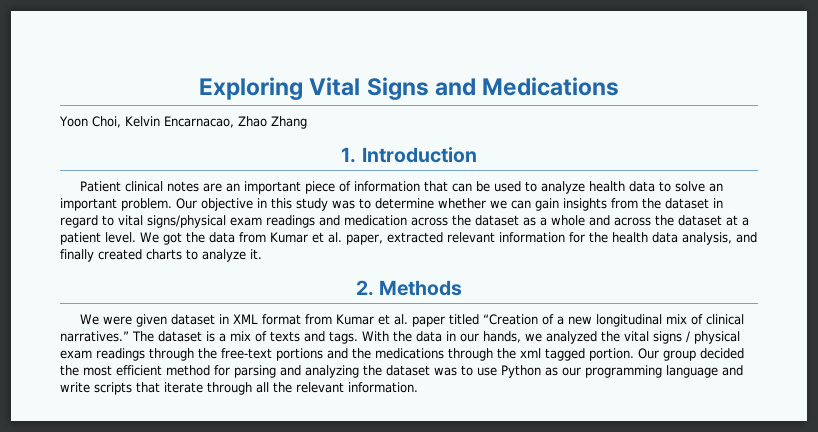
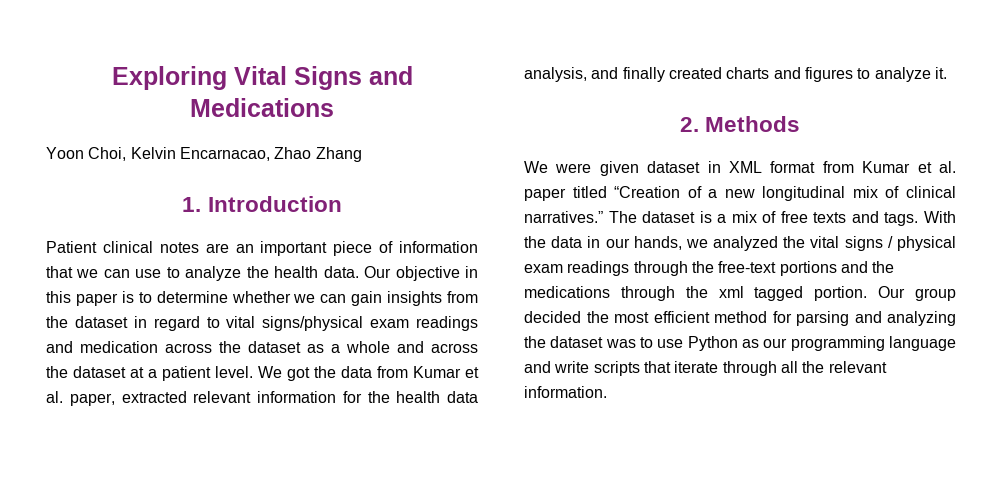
- Patient clinical notes are an important piece of information that can be used to analyze health data to solve an important problem.
+ Patient clinical notes are an important piece of information that we can use to analyze the health data.
- Our objective in this study was to determine whether we can gain insights from the dataset in regard to vital signs/physical exam readings and medication across the dataset as a whole and across the dataset at a patient level.
+ Our objective in this paper is to determine whether we can gain insights from the dataset in regard to vital signs/physical exam readings and medication across the dataset as a whole and across the dataset at a patient level.
- We got the data from Kumar et al. paper, extracted relevant information for the health data analysis, and finally created charts to analyze it.
+ We got the data from Kumar et al. paper, extracted relevant information for the health data analysis, and finally created charts and figures to analyze it.
- The dataset is a mix of texts and tags.
+ The dataset is a mix of free texts and tags.

